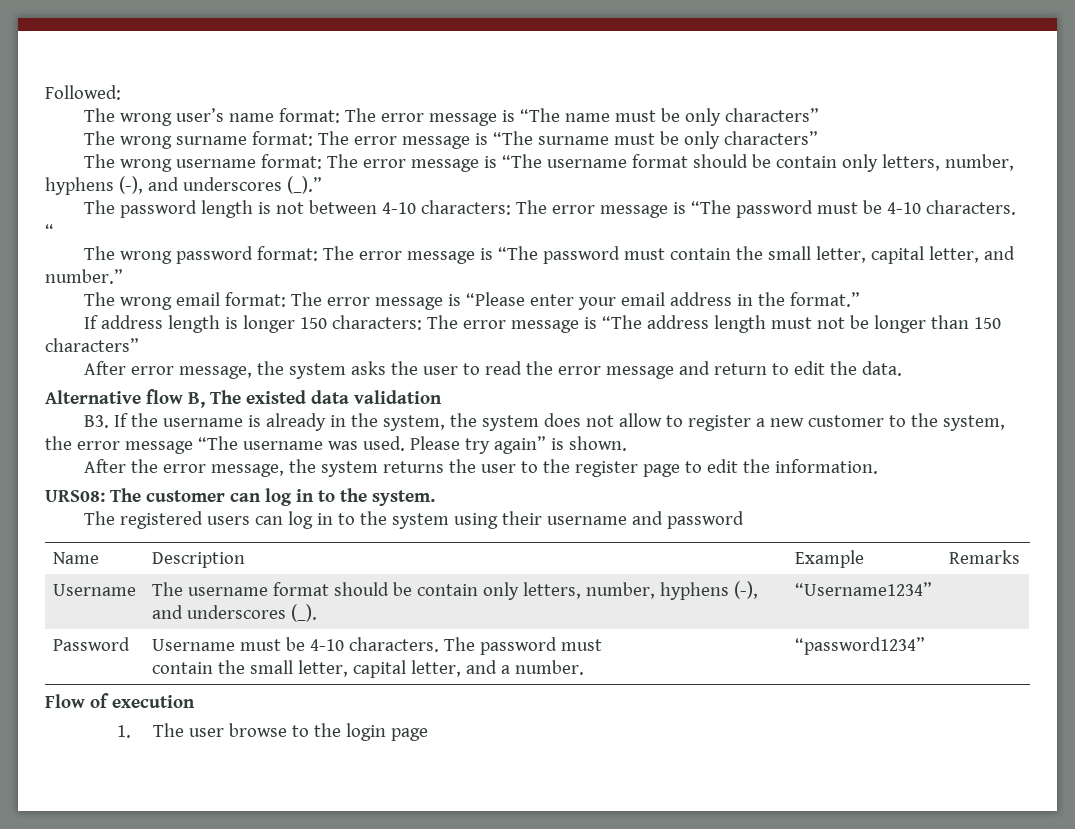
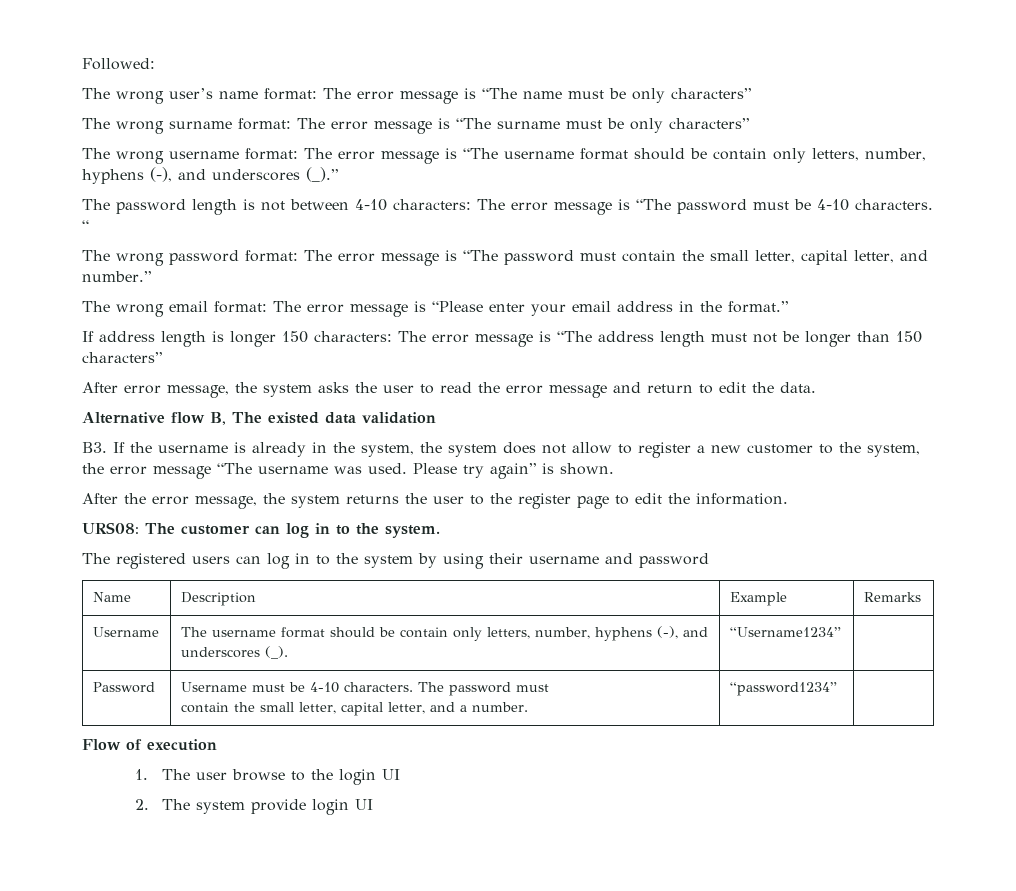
- The registered users can log in to the system using their username and password
+ The registered users can log in to the system by using their username and password
- 1. The user browse to the login page
+ 1. The user browse to the login UI
+ 2. The system provide login UI

